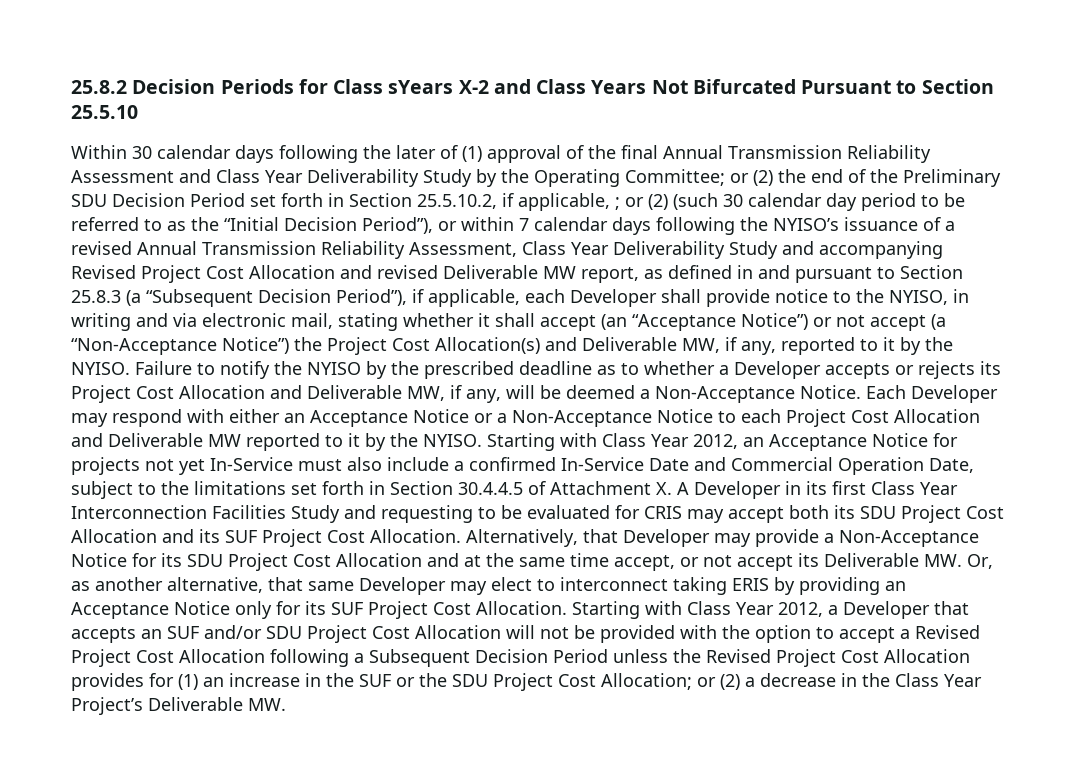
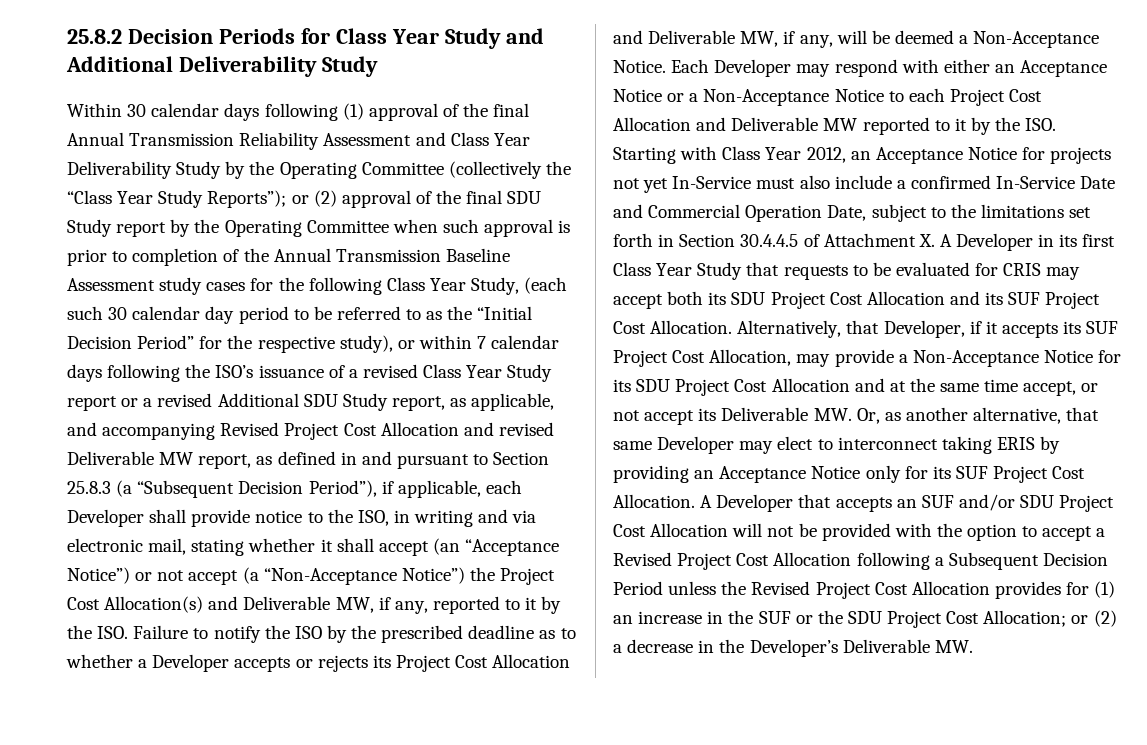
- 25.8.2 Decision Periods for Class sYears X-2 and Class Years Not Bifurcated Pursuant to Section 25.5.10
+ 25.8.2 Decision Periods for Class Year Study and Additional Deliverability Study
- Within 30 calendar days following the later of (1) approval of the final Annual Transmission Reliability Assessment and Class Year Deliverability Study by the Operating Committee; or (2) the end of the Preliminary SDU Decision Period set forth in Section 25.5.10.2, if applicable, ; or (2) (such 30 calendar day period to be referred to as the “Initial Decision Period”), or within 7 calendar days following the NYISO’s issuance of a revised Annual Transmission Reliability Assessment, Class Year Deliverability Study and accompanying Revised Project Cost Allocation and revised Deliverable MW report, as defined in and pursuant to Section 25.8.3 (a “Subsequent Decision Period”), if applicable, each Developer shall provide notice to the NYISO, in writing and via electronic mail, stating whether it shall accept (an “Acceptance Notice”) or not accept (a “Non-Acceptance Notice”) the Project Cost Allocation(s) and Deliverable MW, if any, reported to it by the NYISO. Failure to notify the NYISO by the prescribed deadline as to whether a Developer accepts or rejects its Project Cost Allocation and Deliverable MW, if any, will be deemed a Non-Acceptance Notice.
+ Within 30 calendar days following (1) approval of the final Annual Transmission Reliability Assessment and Class Year Deliverability Study by the Operating Committee (collectively the “Class Year Study Reports”); or (2) approval of the final SDU Study report by the Operating Committee when such approval is prior to completion of the Annual Transmission Baseline Assessment study cases for the following Class Year Study, (each such 30 calendar day period to be referred to as the “Initial Decision Period” for the respective study), or within 7 calendar days following the ISO’s issuance of a revised Class Year Study report or a revised Additional SDU Study report, as applicable, and accompanying Revised Project Cost Allocation and revised Deliverable MW report, as defined in and pursuant to Section 25.8.3 (a “Subsequent Decision Period”), if applicable, each Developer shall provide notice to the ISO, in writing and via electronic mail, stating whether it shall accept (an “Acceptance Notice”) or not accept (a “Non-Acceptance Notice”) the Project Cost Allocation(s) and Deliverable MW, if any, reported to it by the ISO. Failure to notify the ISO by the prescribed deadline as to whether a Developer accepts or rejects its Project Cost Allocation and Deliverable MW, if any, will be deemed a Non-Acceptance Notice.
- Each Developer may respond with either an Acceptance Notice or a Non-Acceptance Notice to each Project Cost Allocation and Deliverable MW reported to it by the NYISO. Starting with Class Year 2012, an Acceptance Notice for projects not yet In-Service must also include a confirmed In-Service Date and Commercial Operation Date, subject to the limitations set forth in Section 30.4.4.5 of Attachment X. A Developer in its first Class Year Interconnection Facilities Study and requesting to be evaluated for CRIS may accept both its SDU Project Cost Allocation and its SUF Project Cost Allocation.
+ Each Developer may respond with either an Acceptance Notice or a Non-Acceptance Notice to each Project Cost Allocation and Deliverable MW reported to it by the ISO. Starting with Class Year 2012, an Acceptance Notice for projects not yet In-Service must also include a confirmed In-Service Date and Commercial Operation Date, subject to the limitations set forth in Section 30.4.4.5 of Attachment X. A Developer in its first Class Year Study that requests to be evaluated for CRIS may accept both its SDU Project Cost Allocation and its SUF Project Cost Allocation.
- Alternatively, that Developer may provide a Non-Acceptance Notice for its SDU Project Cost Allocation and at the same time accept, or not accept its Deliverable MW. Or, as another alternative, that same Developer may elect to interconnect taking ERIS by providing an Acceptance Notice only for its SUF Project Cost Allocation.
+ Alternatively, that Developer, if it accepts its SUF Project Cost Allocation, may provide a Non-Acceptance Notice for its SDU Project Cost Allocation and at the same time accept, or not accept its Deliverable MW. Or, as another alternative, that same Developer may elect to interconnect taking ERIS by providing an Acceptance Notice only for its SUF Project Cost Allocation.
- Starting with Class Year 2012, a Developer that accepts an SUF and/or SDU Project Cost Allocation will not be provided with the option to accept a Revised Project Cost Allocation following a Subsequent Decision Period unless the Revised Project Cost Allocation provides for (1) an increase in the SUF or the SDU Project Cost Allocation; or (2) a decrease in the Class Year Project’s Deliverable MW.
+ A Developer that accepts an SUF and/or SDU Project Cost Allocation will not be provided with the option to accept a Revised Project Cost Allocation following a Subsequent Decision Period unless the Revised Project Cost Allocation provides for (1) an increase in the SUF or the SDU Project Cost Allocation; or (2) a decrease in the Developer’s Deliverable MW.

